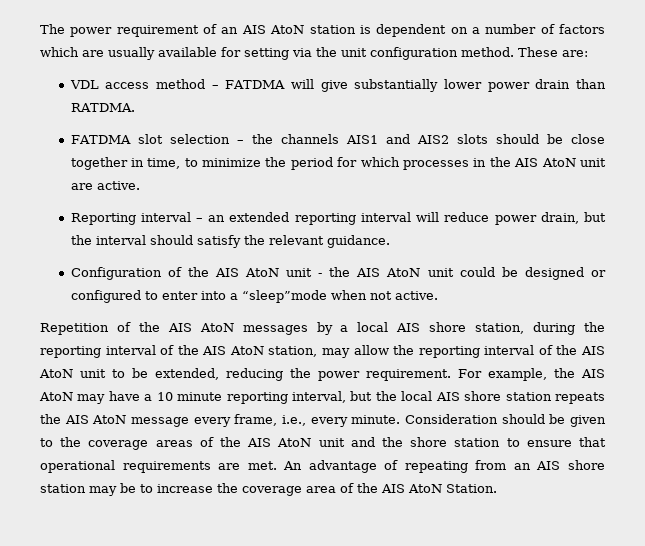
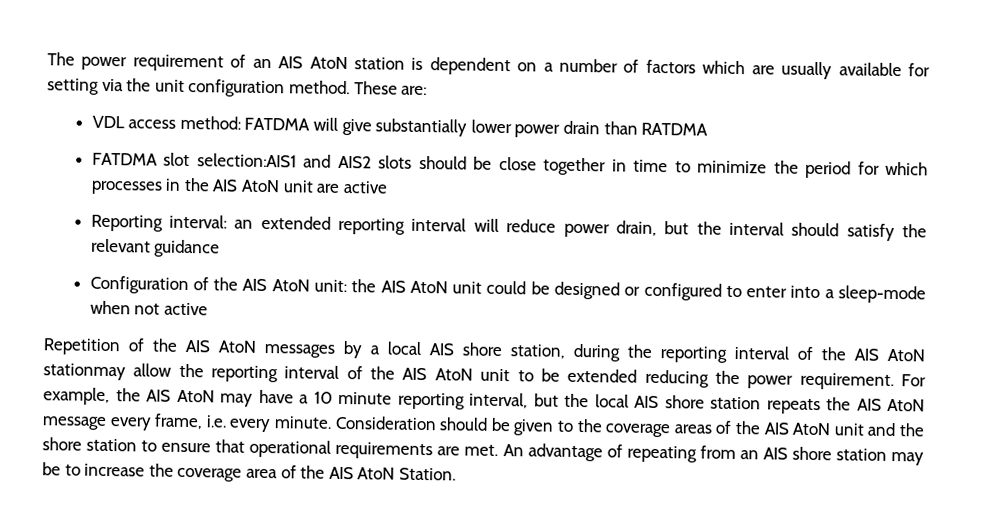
- VDL access method – FATDMA will give substantially lower power drain than RATDMA.
+ VDL access method: FATDMA will give substantially lower power drain than RATDMA
- FATDMA slot selection – the channels AIS1 and AIS2 slots should be close together in time, to minimize the period for which processes in the AIS AtoN unit are active.
+ FATDMA slot selection:AIS1 and AIS2 slots should be close together in time to minimize the period for which processes in the AIS AtoN unit are active
- Reporting interval – an extended reporting interval will reduce power drain, but the interval should satisfy the relevant guidance.
+ Reporting interval: an extended reporting interval will reduce power drain, but the interval should satisfy the relevant guidance
- Configuration of the AIS AtoN unit - the AIS AtoN unit could be designed or configured to enter into a “sleep”mode when not active.
+ Configuration of the AIS AtoN unit: the AIS AtoN unit could be designed or configured to enter into a sleep-mode when not active
- Repetition of the AIS AtoN messages by a local AIS shore station, during the reporting interval of the AIS AtoN station, may allow the reporting interval of the AIS AtoN unit to be extended, reducing the power requirement.
+ Repetition of the AIS AtoN messages by a local AIS shore station, during the reporting interval of the AIS AtoN stationmay allow the reporting interval of the AIS AtoN unit to be extended reducing the power requirement.
- For example, the AIS AtoN may have a 10 minute reporting interval, but the local AIS shore station repeats the AIS AtoN message every frame, i.e., every minute.
+ For example, the AIS AtoN may have a 10 minute reporting interval, but the local AIS shore station repeats the AIS AtoN message every frame, i.e. every minute.

